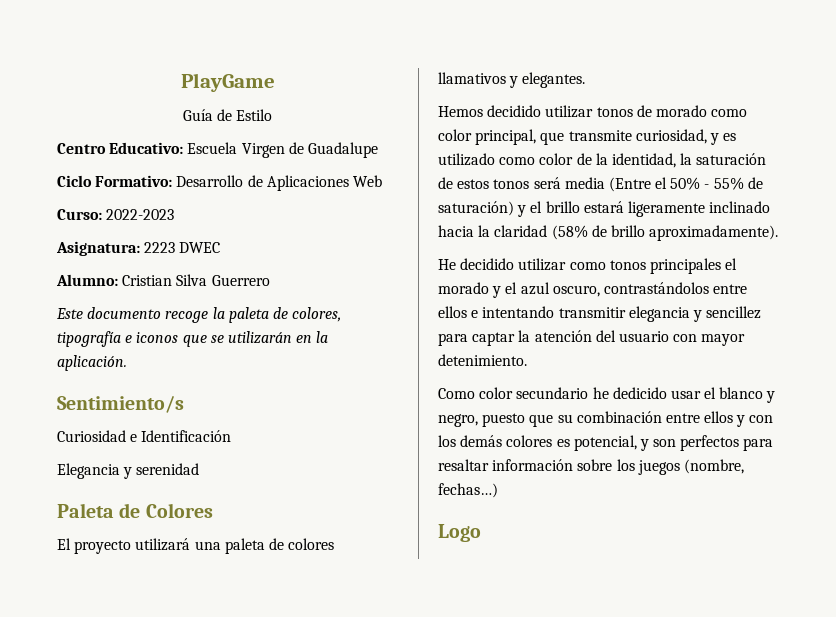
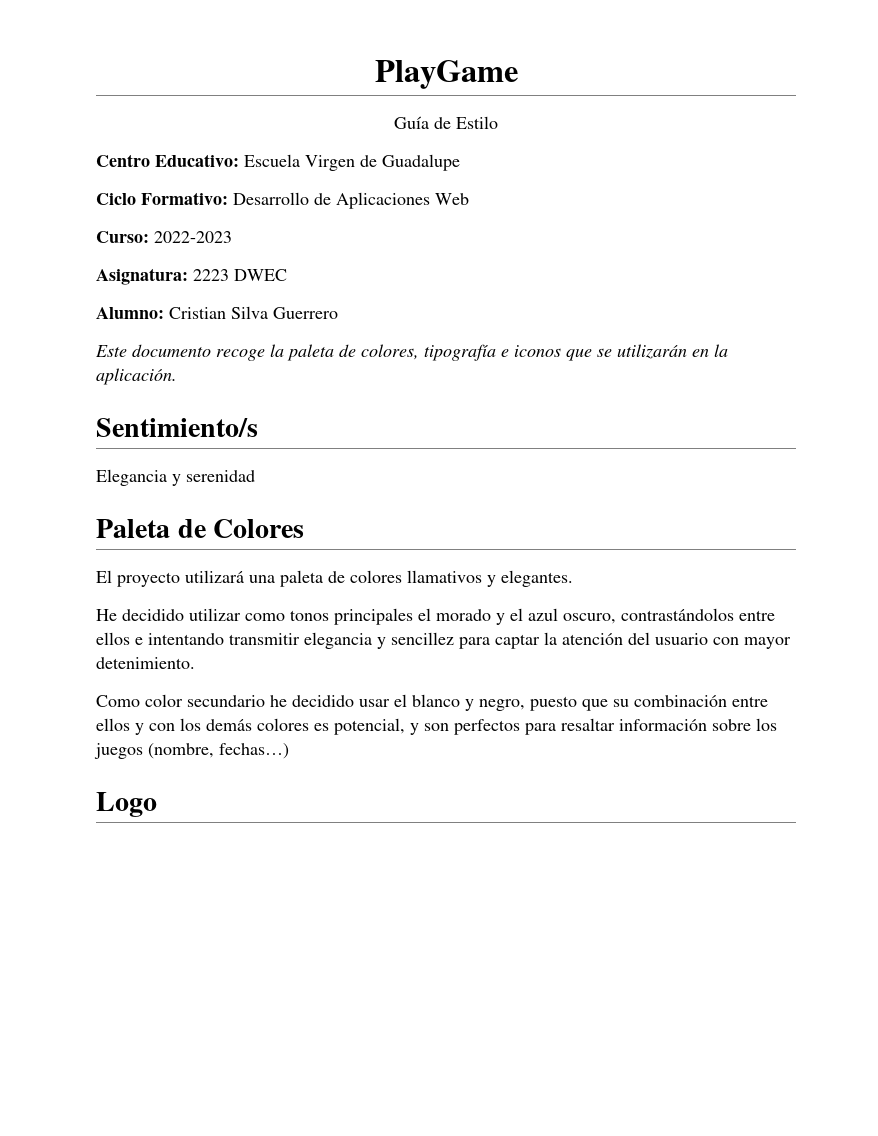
- Curiosidad e Identificación
- Hemos decidido utilizar tonos de morado como color principal, que transmite curiosidad, y es utilizado como color de la identidad, la saturación de estos tonos será media (Entre el 50% - 55% de saturación) y el brillo estará ligeramente inclinado hacia la claridad (58% de brillo aproximadamente).
- Como color secundario he dedicido usar el blanco y negro, puesto que su combinación entre ellos y con los demás colores es potencial, y son perfectos para resaltar información sobre los juegos (nombre, fechas…)
+ Como color secundario he decidido usar el blanco y negro, puesto que su combinación entre ellos y con los demás colores es potencial, y son perfectos para resaltar información sobre los juegos (nombre, fechas…)

